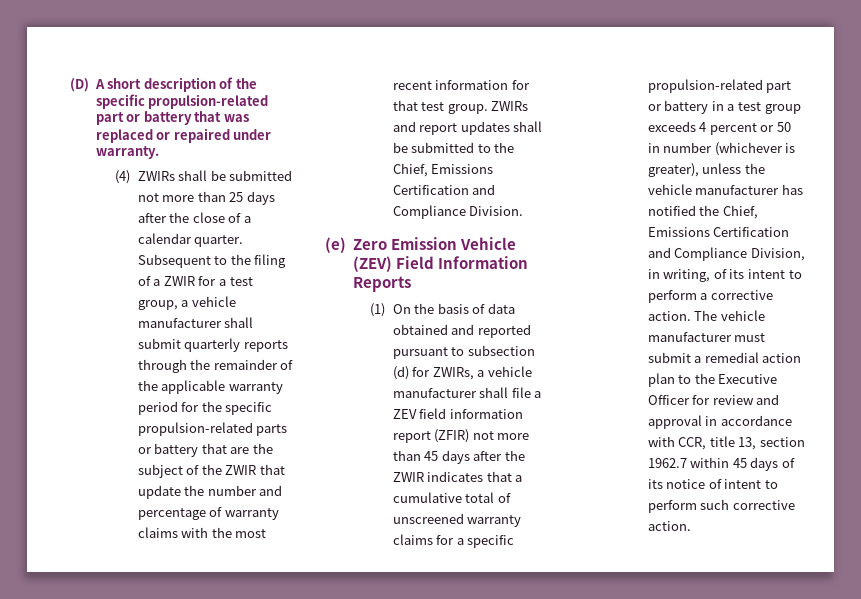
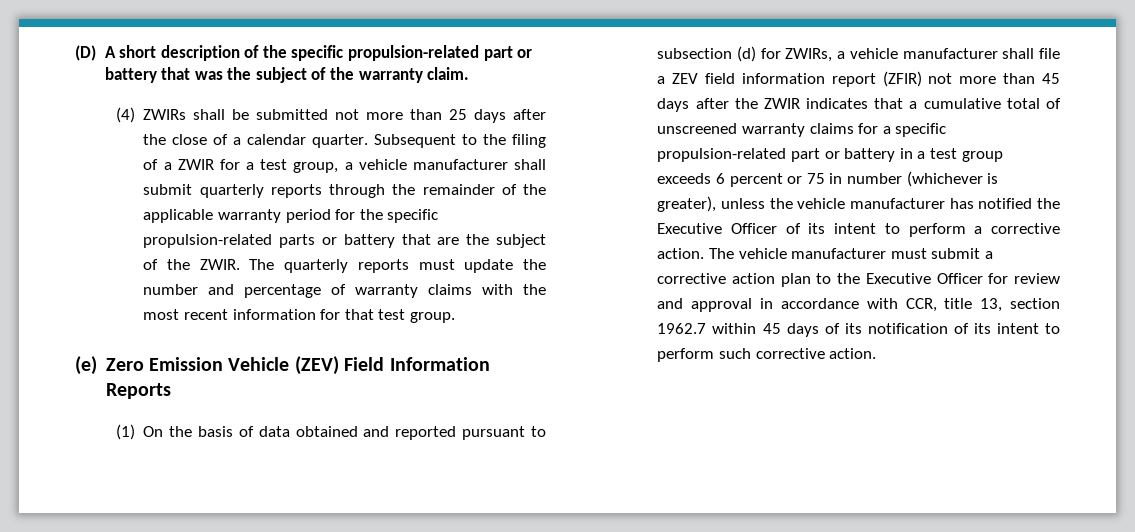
- (D) A short description of the specific propulsion-related part or battery that was replaced or repaired under warranty.
+ (D) A short description of the specific propulsion-related part or battery that was the subject of the warranty claim.
- Subsequent to the filing of a ZWIR for a test group, a vehicle manufacturer shall submit quarterly reports through the remainder of the applicable warranty period for the specific propulsion-related parts or battery that are the subject of the ZWIR that update the number and percentage of warranty claims with the most recent information for that test group. ZWIRs and report updates shall be submitted to the Chief, Emissions Certification and Compliance Division.
+ Subsequent to the filing of a ZWIR for a test group, a vehicle manufacturer shall submit quarterly reports through the remainder of the applicable warranty period for the specific propulsion-related parts or battery that are the subject of the ZWIR. The quarterly reports must update the number and percentage of warranty claims with the most recent information for that test group.
- (1) On the basis of data obtained and reported pursuant to subsection (d) for ZWIRs, a vehicle manufacturer shall file a ZEV field information report (ZFIR) not more than 45 days after the ZWIR indicates that a cumulative total of unscreened warranty claims for a specific propulsion-related part or battery in a test group exceeds 4 percent or 50 in number (whichever is greater), unless the vehicle manufacturer has notified the Chief, Emissions Certification and Compliance Division, in writing, of its intent to perform a corrective action.
+ (1) On the basis of data obtained and reported pursuant to subsection (d) for ZWIRs, a vehicle manufacturer shall file a ZEV field information report (ZFIR) not more than 45 days after the ZWIR indicates that a cumulative total of unscreened warranty claims for a specific propulsion-related part or battery in a test group exceeds 6 percent or 75 in number (whichever is greater), unless the vehicle manufacturer has notified the Executive Officer of its intent to perform a corrective action.
- The vehicle manufacturer must submit a remedial action plan to the Executive Officer for review and approval in accordance with CCR, title 13, section 1962.7 within 45 days of its notice of intent to perform such corrective action.
+ The vehicle manufacturer must submit a corrective action plan to the Executive Officer for review and approval in accordance with CCR, title 13, section 1962.7 within 45 days of its notification of its intent to perform such corrective action.

